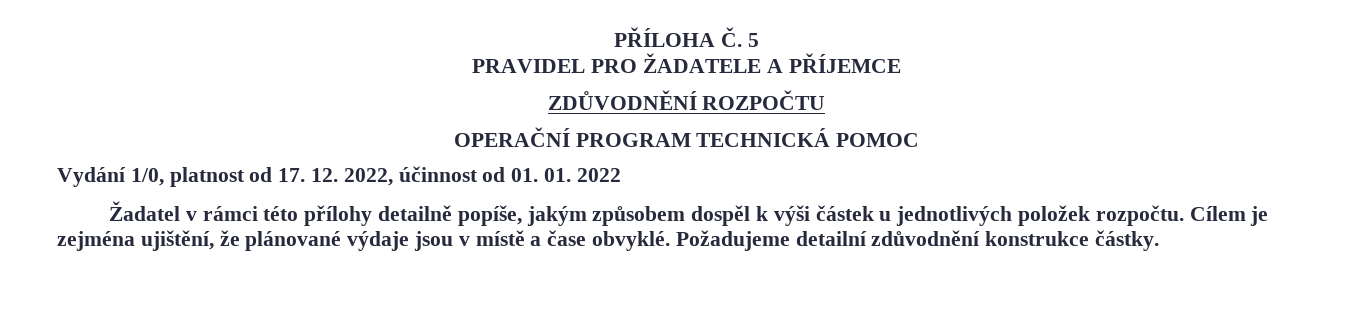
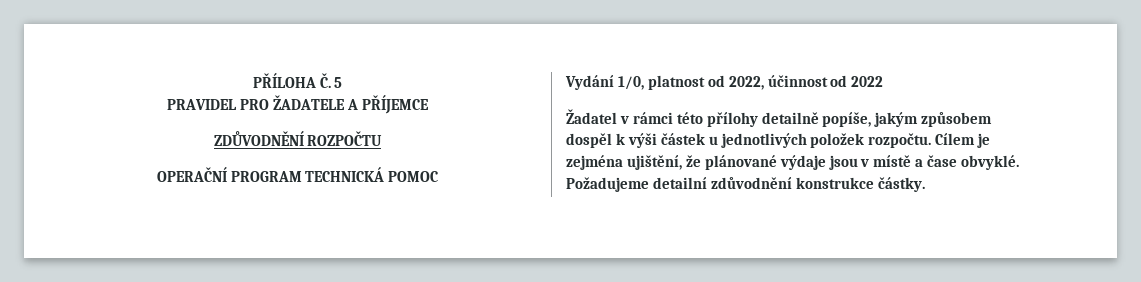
- Vydání 1/0, platnost od 17. 12. 2022, účinnost od 01. 01. 2022
+ Vydání 1/0, platnost od 2022, účinnost od 2022

